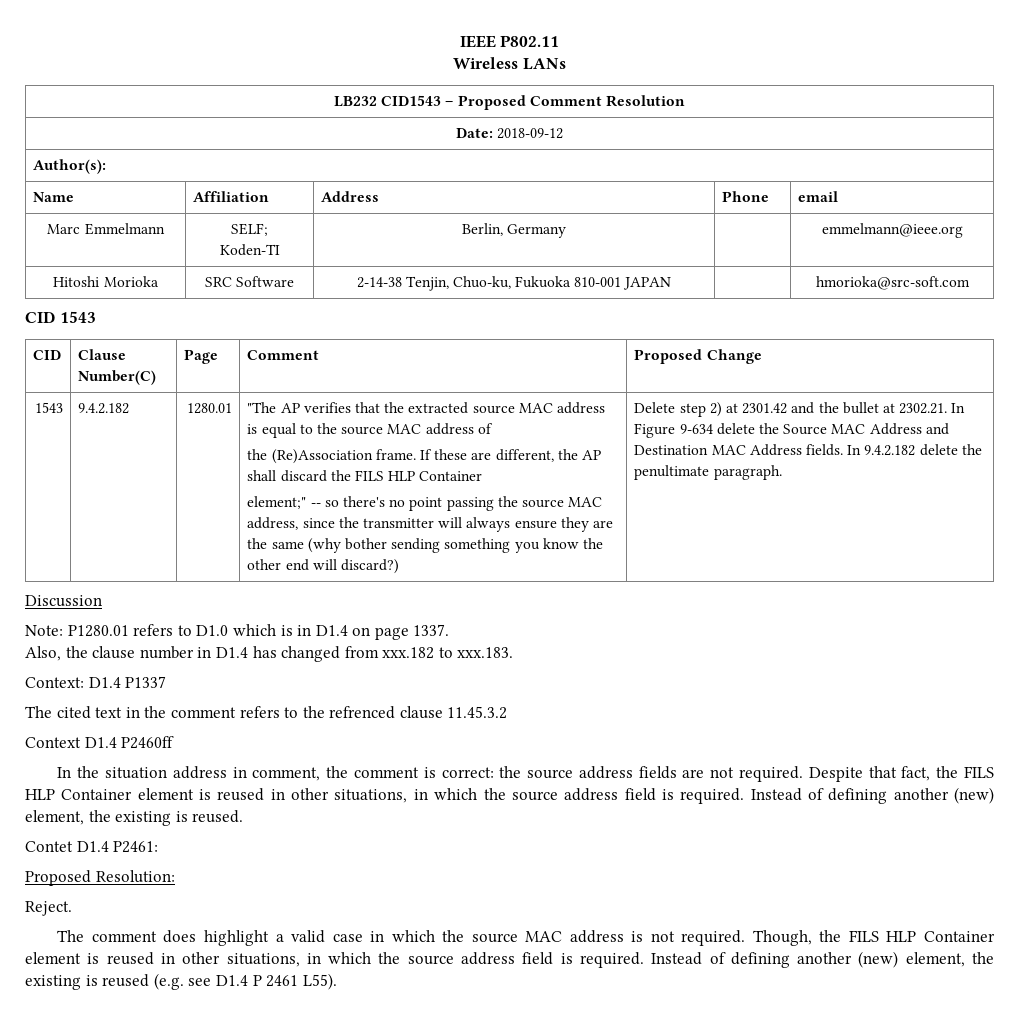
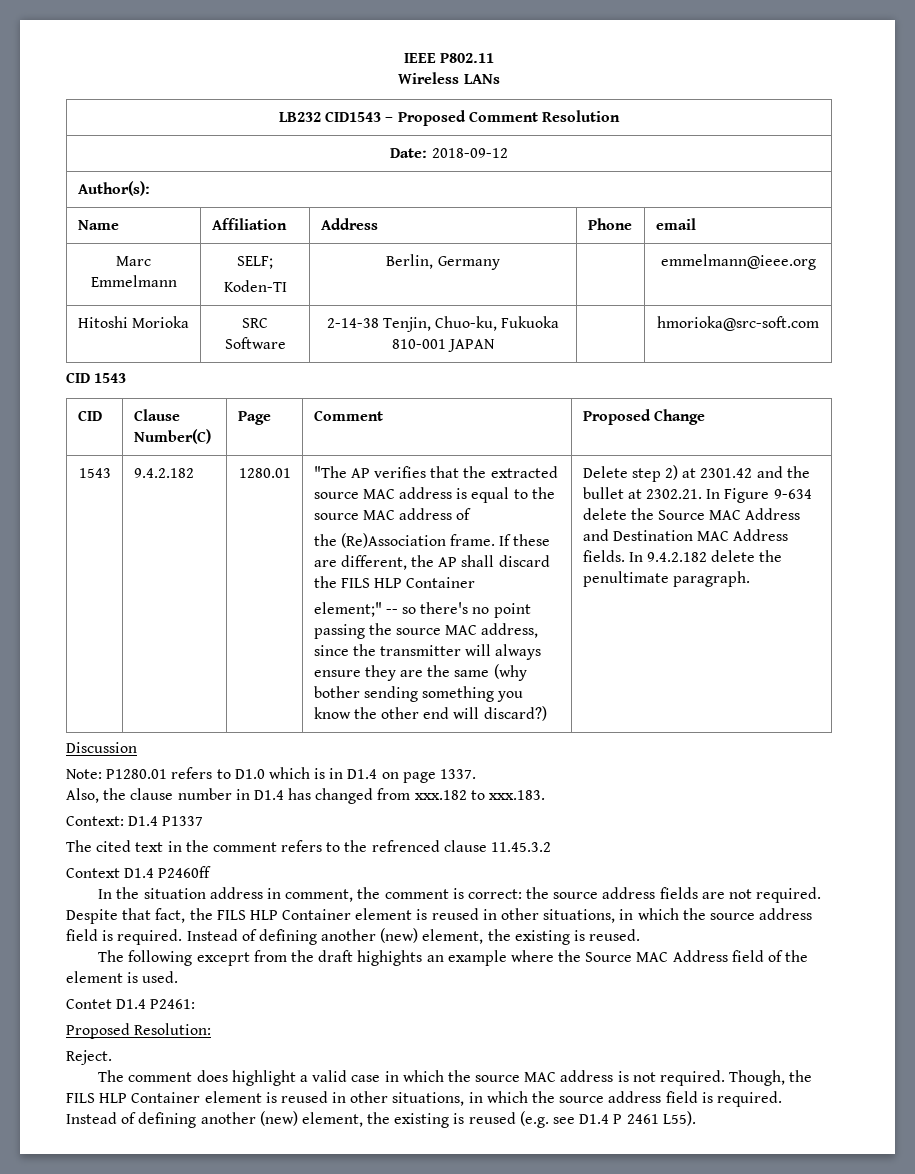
+ The following exceprt from the draft highights an example where the Source MAC Address field of the element is used.

